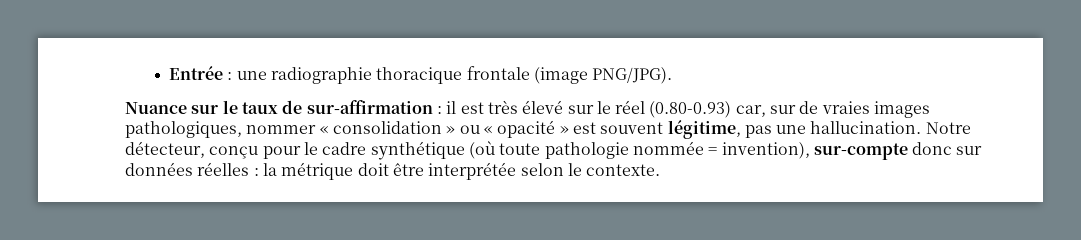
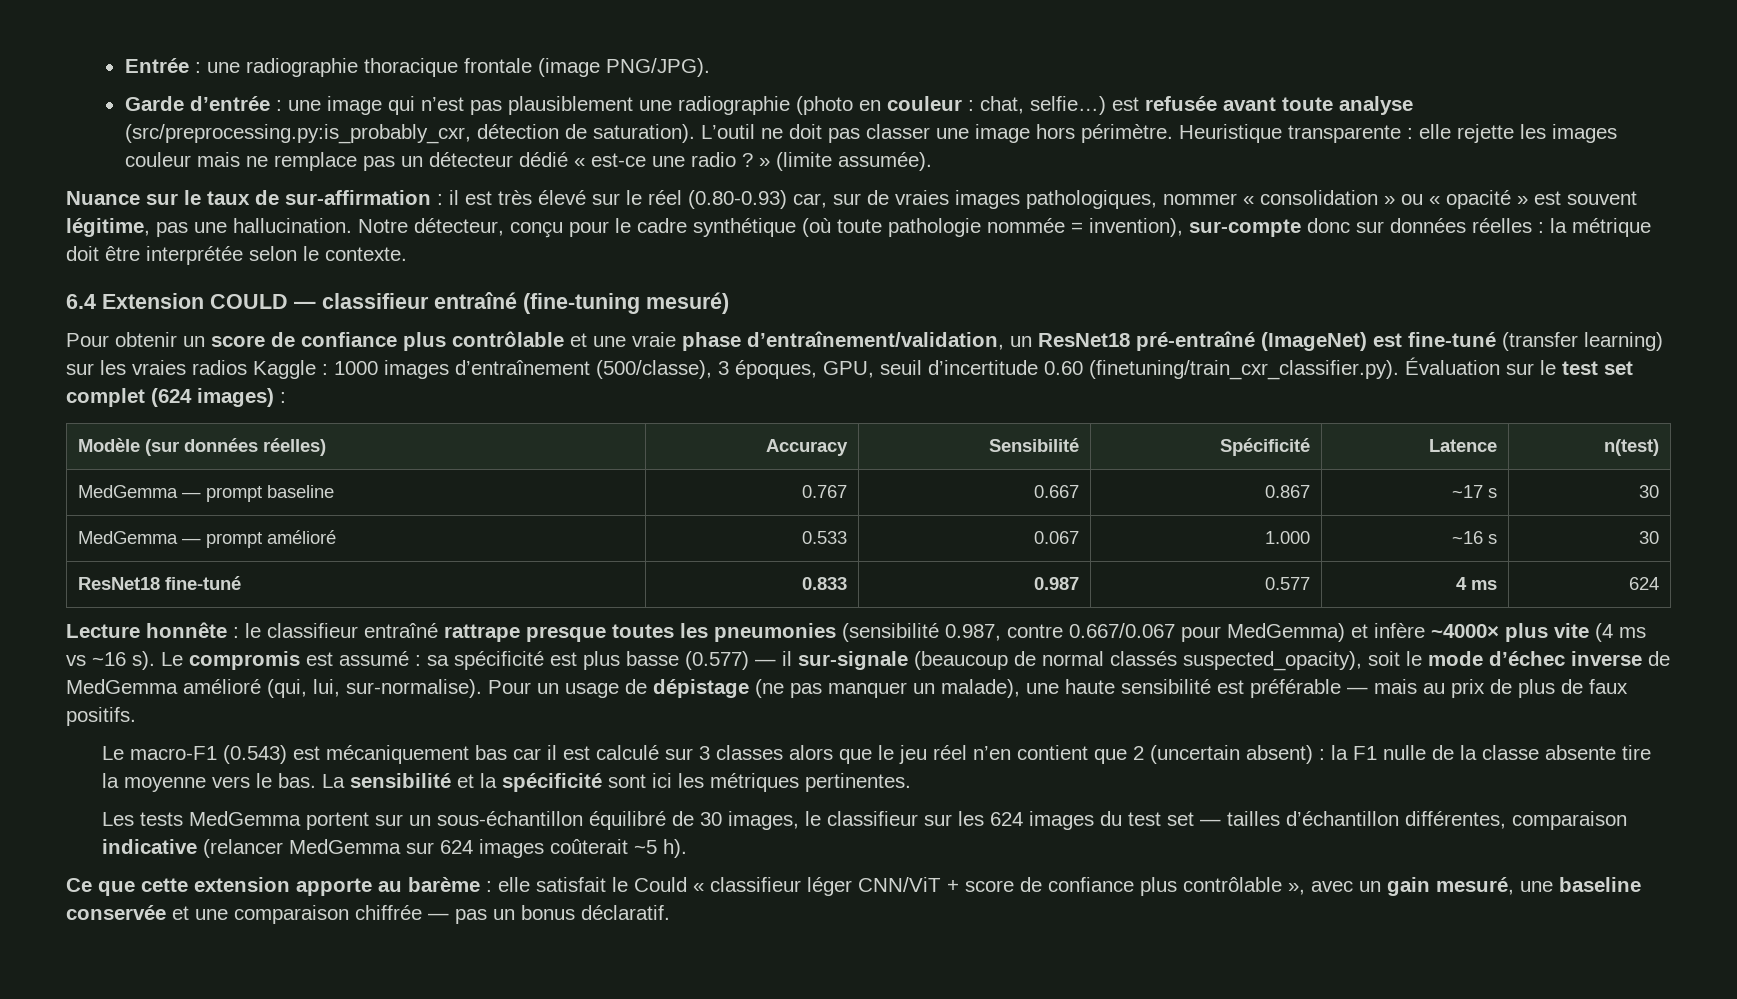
+ Garde d’entrée : une image qui n’est pas plausiblement une radiographie (photo en couleur : chat, selfie…) est refusée avant toute analyse (src/preprocessing.py:is_probably_cxr, détection de saturation). L’outil ne doit pas classer une image hors périmètre. Heuristique transparente : elle rejette les images couleur mais ne remplace pas un détecteur dédié « est-ce une radio ? » (limite assumée).
+ 6.4 Extension COULD — classifieur entraîné (fine-tuning mesuré)
+ Pour obtenir un score de confiance plus contrôlable et une vraie phase d’entraînement/validation, un ResNet18 pré-entraîné (ImageNet) est fine-tuné (transfer learning) sur les vraies radios Kaggle : 1000 images d’entraînement (500/classe), 3 époques, GPU, seuil d’incertitude 0.60 (finetuning/train_cxr_classifier.py). Évaluation sur le test set complet (624 images) :
+ Modèle (sur données réelles) | Accuracy | Sensibilité | Spécificité | Latence | n(test)
+ MedGemma — prompt baseline | 0.767 | 0.667 | 0.867 | ~17 s | 30
+ MedGemma — prompt amélioré | 0.533 | 0.067 | 1.000 | ~16 s | 30
+ ResNet18 fine-tuné | 0.833 | 0.987 | 0.577 | 4 ms | 624
+ Lecture honnête : le classifieur entraîné rattrape presque toutes les pneumonies (sensibilité 0.987, contre 0.667/0.067 pour MedGemma) et infère ~4000× plus vite (4 ms vs ~16 s). Le compromis est assumé : sa spécificité est plus basse (0.577) — il sur-signale (beaucoup de normal classés suspected_opacity), soit le mode d’échec inverse de MedGemma amélioré (qui, lui, sur-normalise). Pour un usage de dépistage (ne pas manquer un malade), une haute sensibilité est préférable — mais au prix de plus de faux positifs.
+ Le macro-F1 (0.543) est mécaniquement bas car il est calculé sur 3 classes alors que le jeu réel n’en contient que 2 (uncertain absent) : la F1 nulle de la classe absente tire la moyenne vers le bas. La sensibilité et la spécificité sont ici les métriques pertinentes.
+ Les tests MedGemma portent sur un sous-échantillon équilibré de 30 images, le classifieur sur les 624 images du test set — tailles d’échantillon différentes, comparaison indicative (relancer MedGemma sur 624 images coûterait ~5 h).
+ Ce que cette extension apporte au barème : elle satisfait le Could « classifieur léger CNN/ViT + score de confiance plus contrôlable », avec un gain mesuré, une baseline conservée et une comparaison chiffrée — pas un bonus déclaratif.

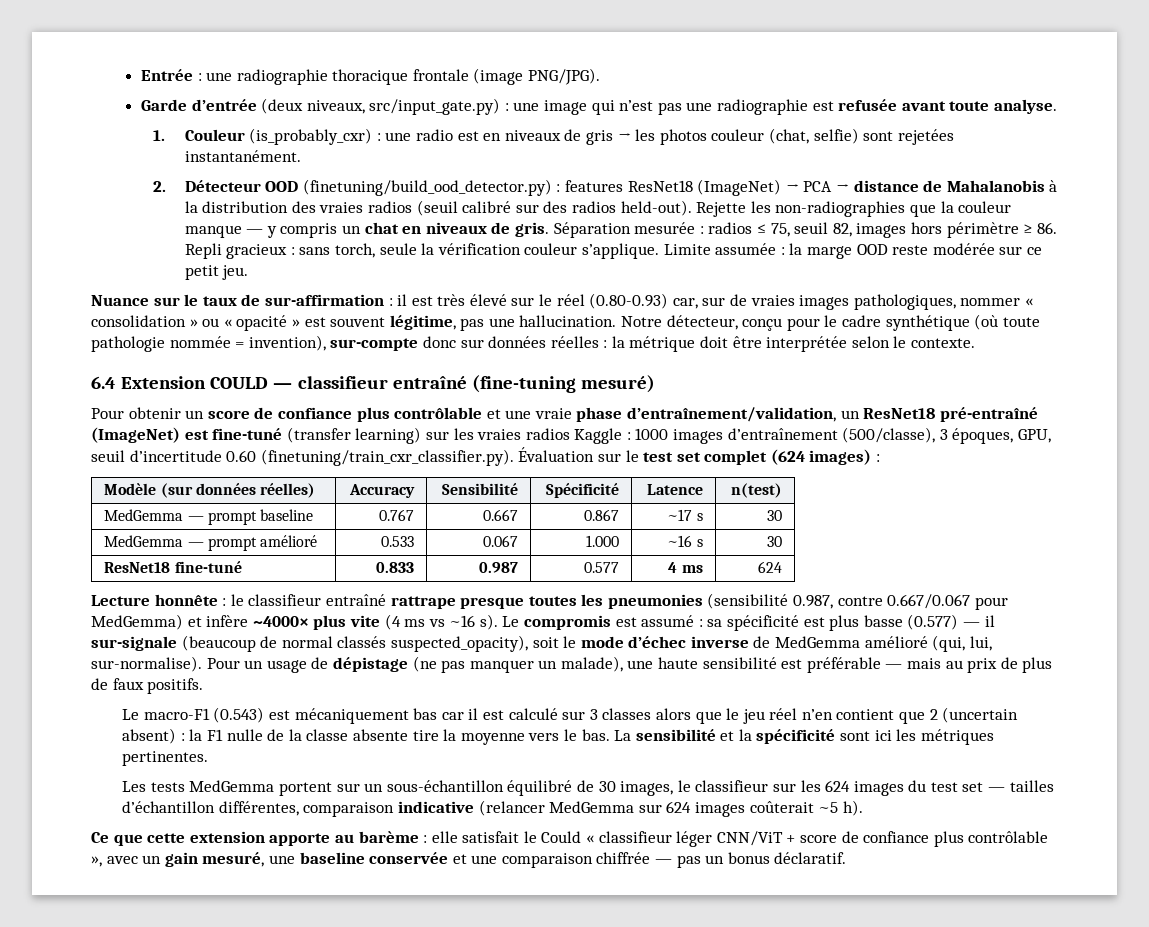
- Garde d’entrée : une image qui n’est pas plausiblement une radiographie (photo en couleur : chat, selfie…) est refusée avant toute analyse (src/preprocessing.py:is_probably_cxr, détection de saturation). L’outil ne doit pas classer une image hors périmètre. Heuristique transparente : elle rejette les images couleur mais ne remplace pas un détecteur dédié « est-ce une radio ? » (limite assumée).
+ Garde d’entrée (deux niveaux, src/input_gate.py) : une image qui n’est pas une radiographie est refusée avant toute analyse.
+ 1. Couleur (is_probably_cxr) : une radio est en niveaux de gris → les photos couleur (chat, selfie) sont rejetées instantanément.
+ 2. Détecteur OOD (finetuning/build_ood_detector.py) : features ResNet18 (ImageNet) → PCA → distance de Mahalanobis à la distribution des vraies radios (seuil calibré sur des radios held-out). Rejette les non-radiographies que la couleur manque — y compris un chat en niveaux de gris. Séparation mesurée : radios ≤ 75, seuil 82, images hors périmètre ≥ 86. Repli gracieux : sans torch, seule la vérification couleur s’applique. Limite assumée : la marge OOD reste modérée sur ce petit jeu.

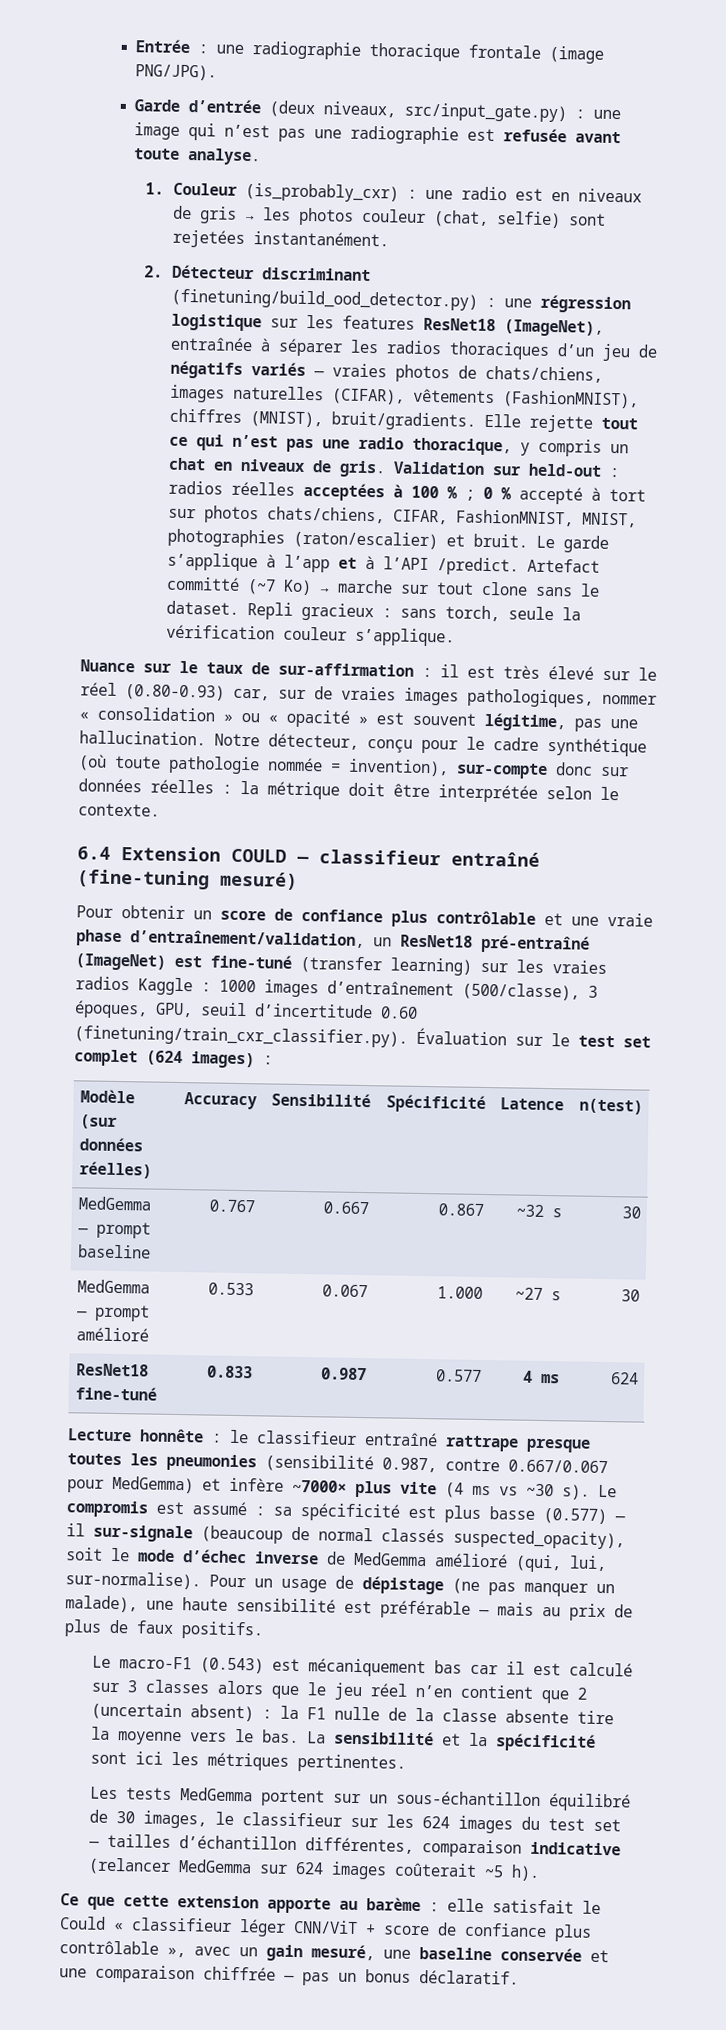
- 2. Détecteur OOD (finetuning/build_ood_detector.py) : features ResNet18 (ImageNet) → PCA → distance de Mahalanobis à la distribution des vraies radios (seuil calibré sur des radios held-out). Rejette les non-radiographies que la couleur manque — y compris un chat en niveaux de gris.
+ 2. Détecteur discriminant (finetuning/build_ood_detector.py) : une régression logistique sur les features ResNet18 (ImageNet), entraînée à séparer les radios thoraciques d’un jeu de négatifs variés — vraies photos de chats/chiens, images naturelles (CIFAR), vêtements (FashionMNIST), chiffres (MNIST), bruit/gradients. Elle rejette tout ce qui n’est pas une radio thoracique, y compris un chat en niveaux de gris.
- Séparation mesurée : radios ≤ 75, seuil 82, images hors périmètre ≥ 86. Repli gracieux : sans torch, seule la vérification couleur s’applique. Limite assumée : la marge OOD reste modérée sur ce petit jeu.
+ Validation sur held-out : radios réelles acceptées à 100 % ; 0 % accepté à tort sur photos chats/chiens, CIFAR, FashionMNIST, MNIST, photographies (raton/escalier) et bruit. Le garde s’applique à l’app et à l’API /predict. Artefact committé (~7 Ko) → marche sur tout clone sans le dataset. Repli gracieux : sans torch, seule la vérification couleur s’applique.
- MedGemma — prompt baseline | 0.767 | 0.667 | 0.867 | ~17 s | 30
+ MedGemma — prompt baseline | 0.767 | 0.667 | 0.867 | ~32 s | 30
- MedGemma — prompt amélioré | 0.533 | 0.067 | 1.000 | ~16 s | 30
+ MedGemma — prompt amélioré | 0.533 | 0.067 | 1.000 | ~27 s | 30
- Lecture honnête : le classifieur entraîné rattrape presque toutes les pneumonies (sensibilité 0.987, contre 0.667/0.067 pour MedGemma) et infère ~4000× plus vite (4 ms vs ~16 s).
+ Lecture honnête : le classifieur entraîné rattrape presque toutes les pneumonies (sensibilité 0.987, contre 0.667/0.067 pour MedGemma) et infère ~7000× plus vite (4 ms vs ~30 s).

